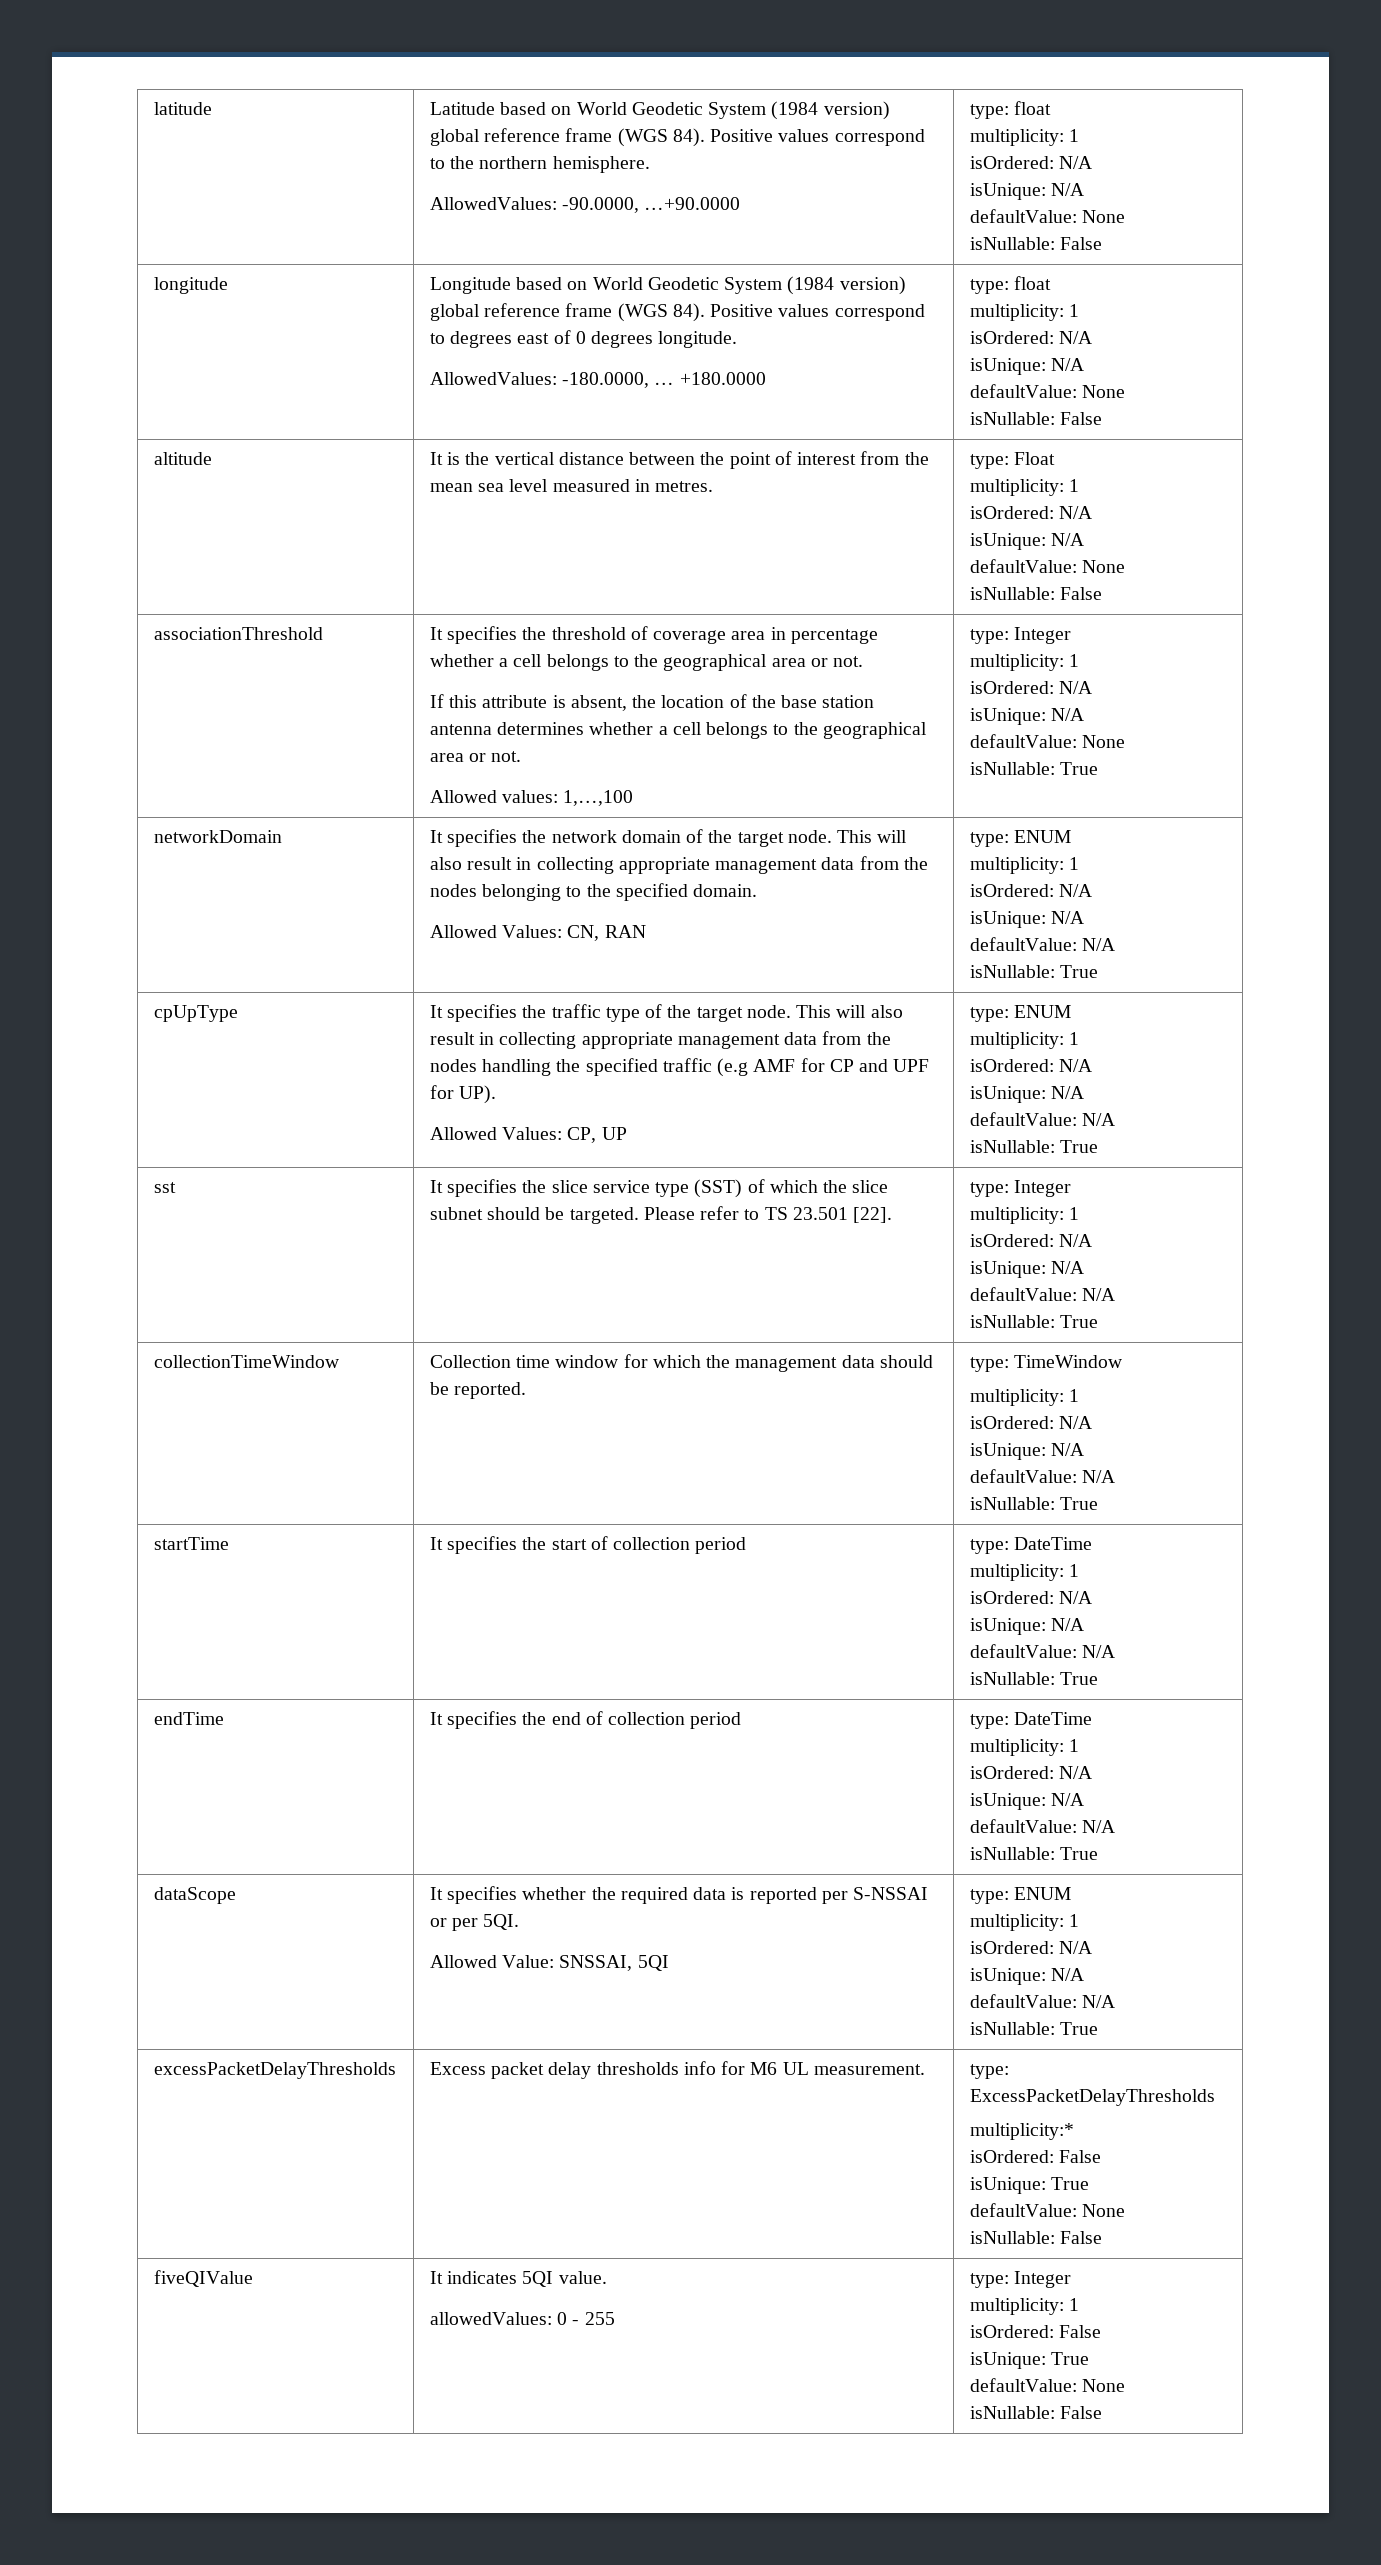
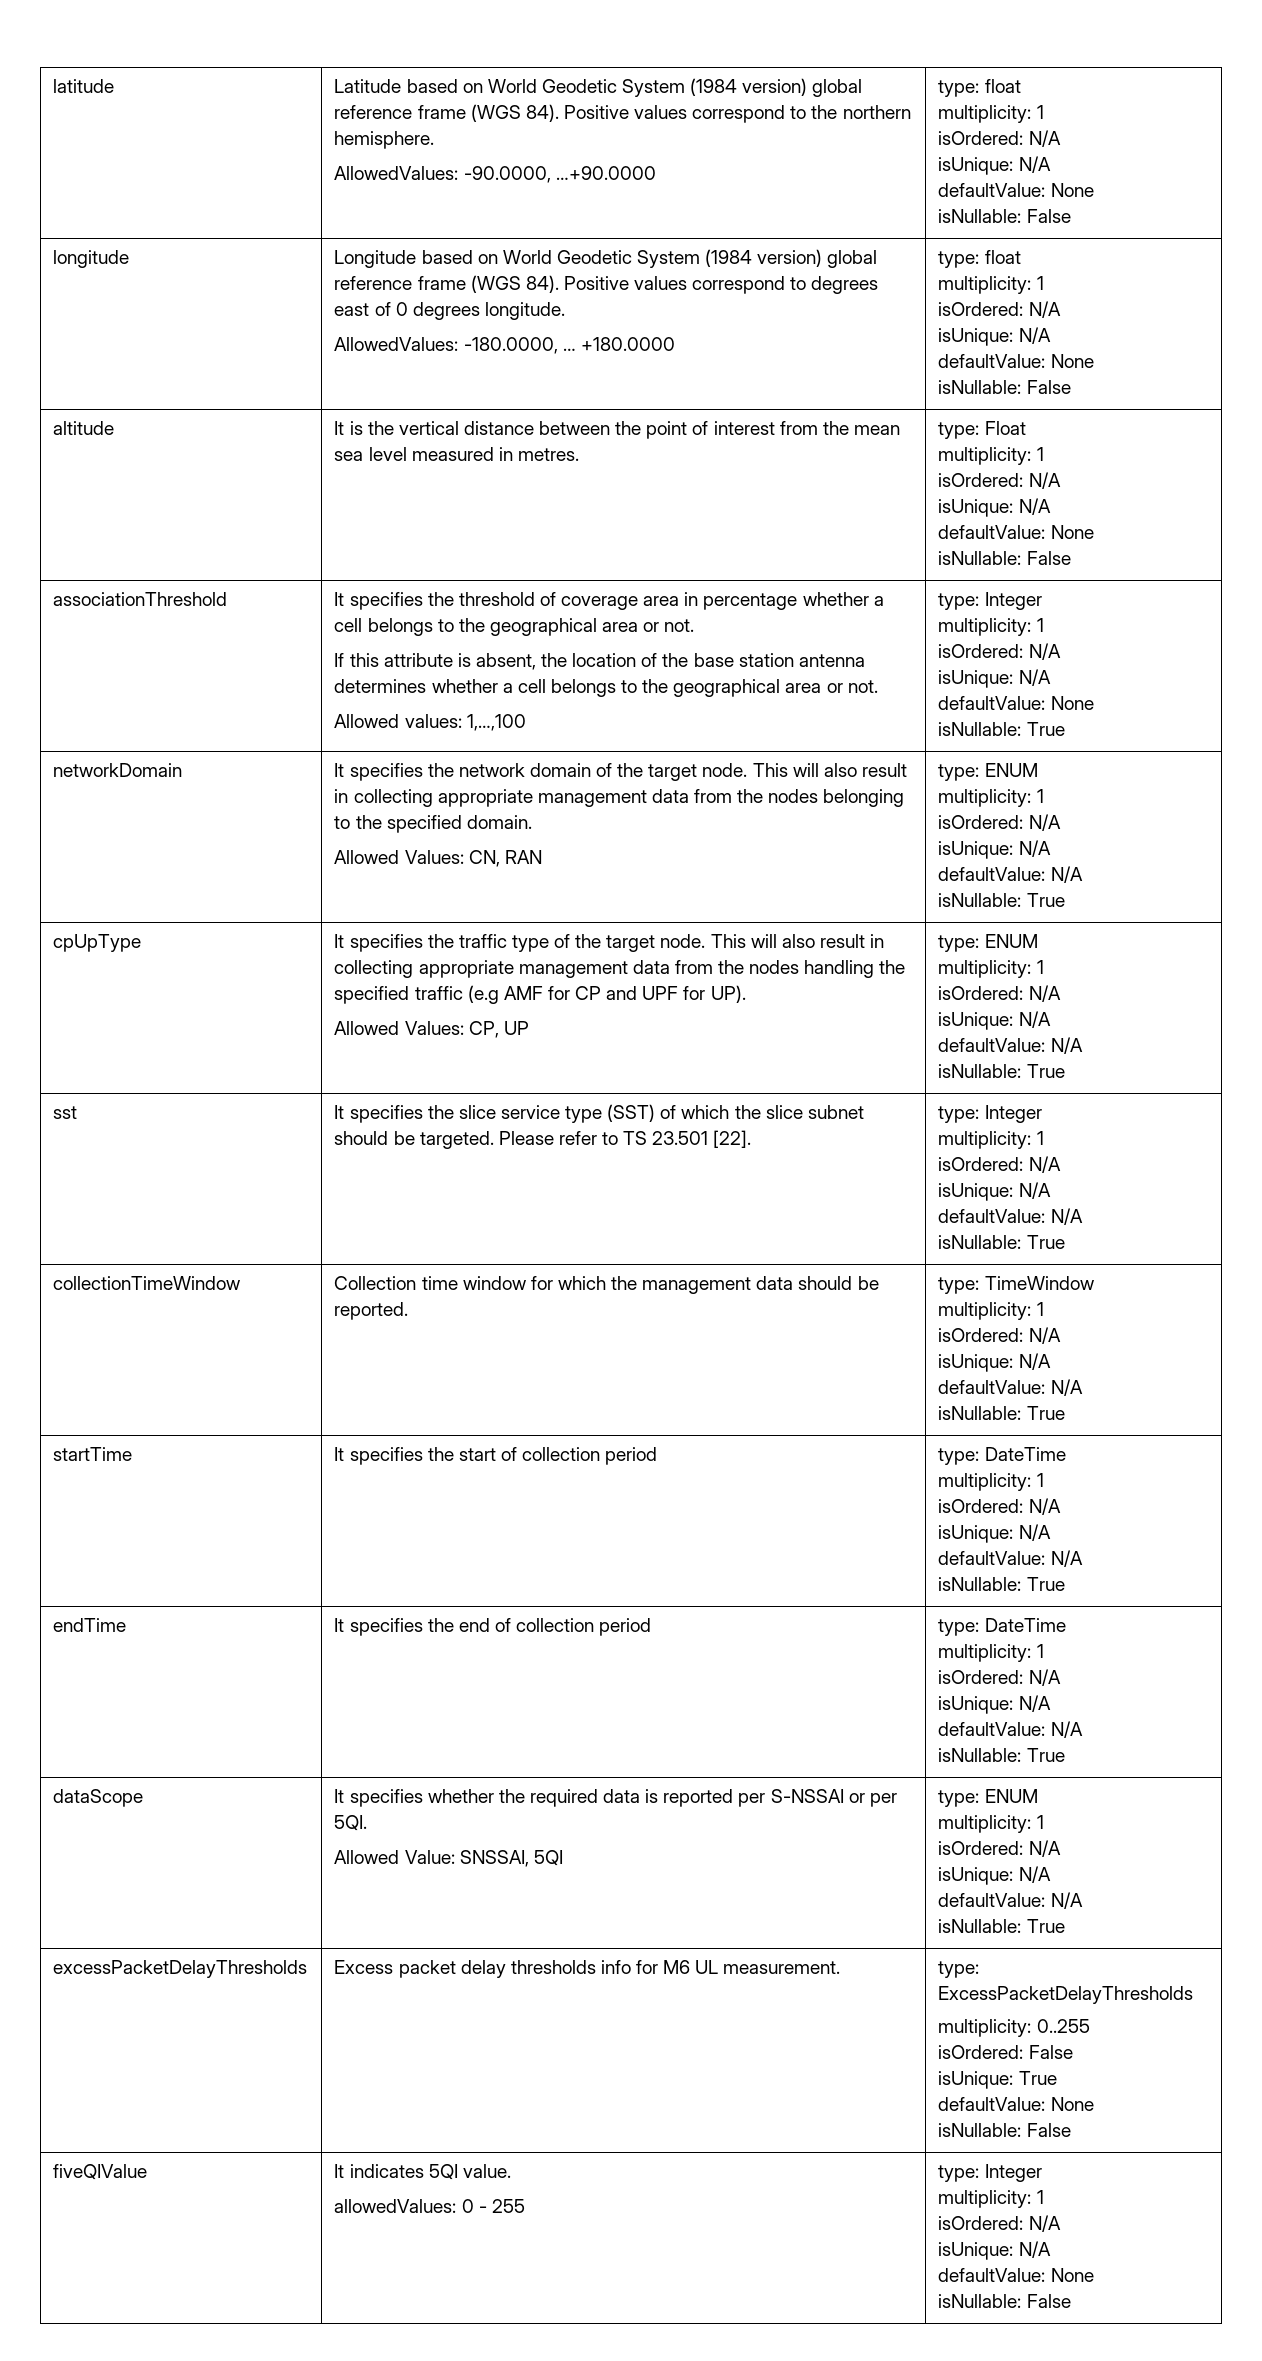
  excessPacketDelayThresholds | Excess packet delay thresholds info for M6 UL measurement. | type: ExcessPacketDelayThresholds
- multiplicity:*
+ multiplicity: 0..255
  fiveQIValue | It indicates 5QI value.
  allowedValues: 0 - 255 | type: Integer
  multiplicity: 1
- isOrdered: False
- isUnique: True
+ isOrdered: N/A
+ isUnique: N/A

